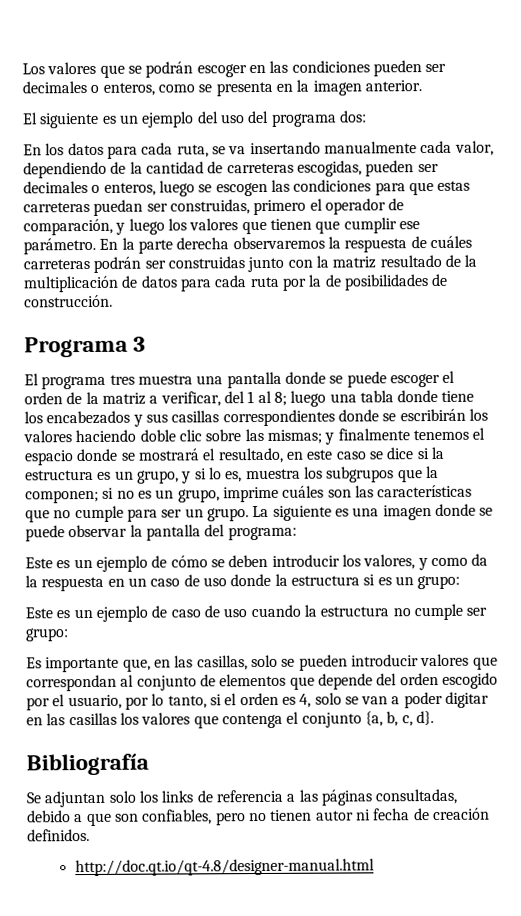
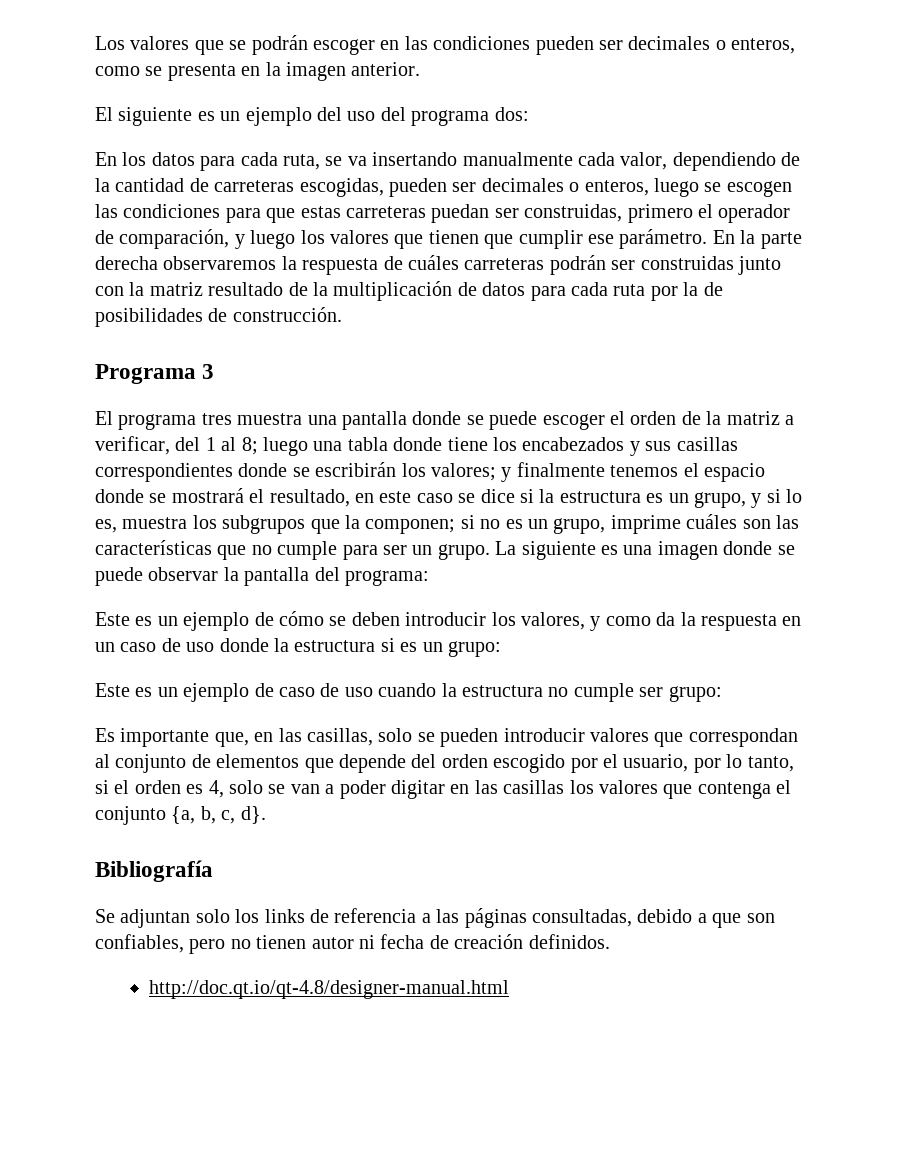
- luego una tabla donde tiene los encabezados y sus casillas correspondientes donde se escribirán los valores haciendo doble clic sobre las mismas;
+ luego una tabla donde tiene los encabezados y sus casillas correspondientes donde se escribirán los valores;

